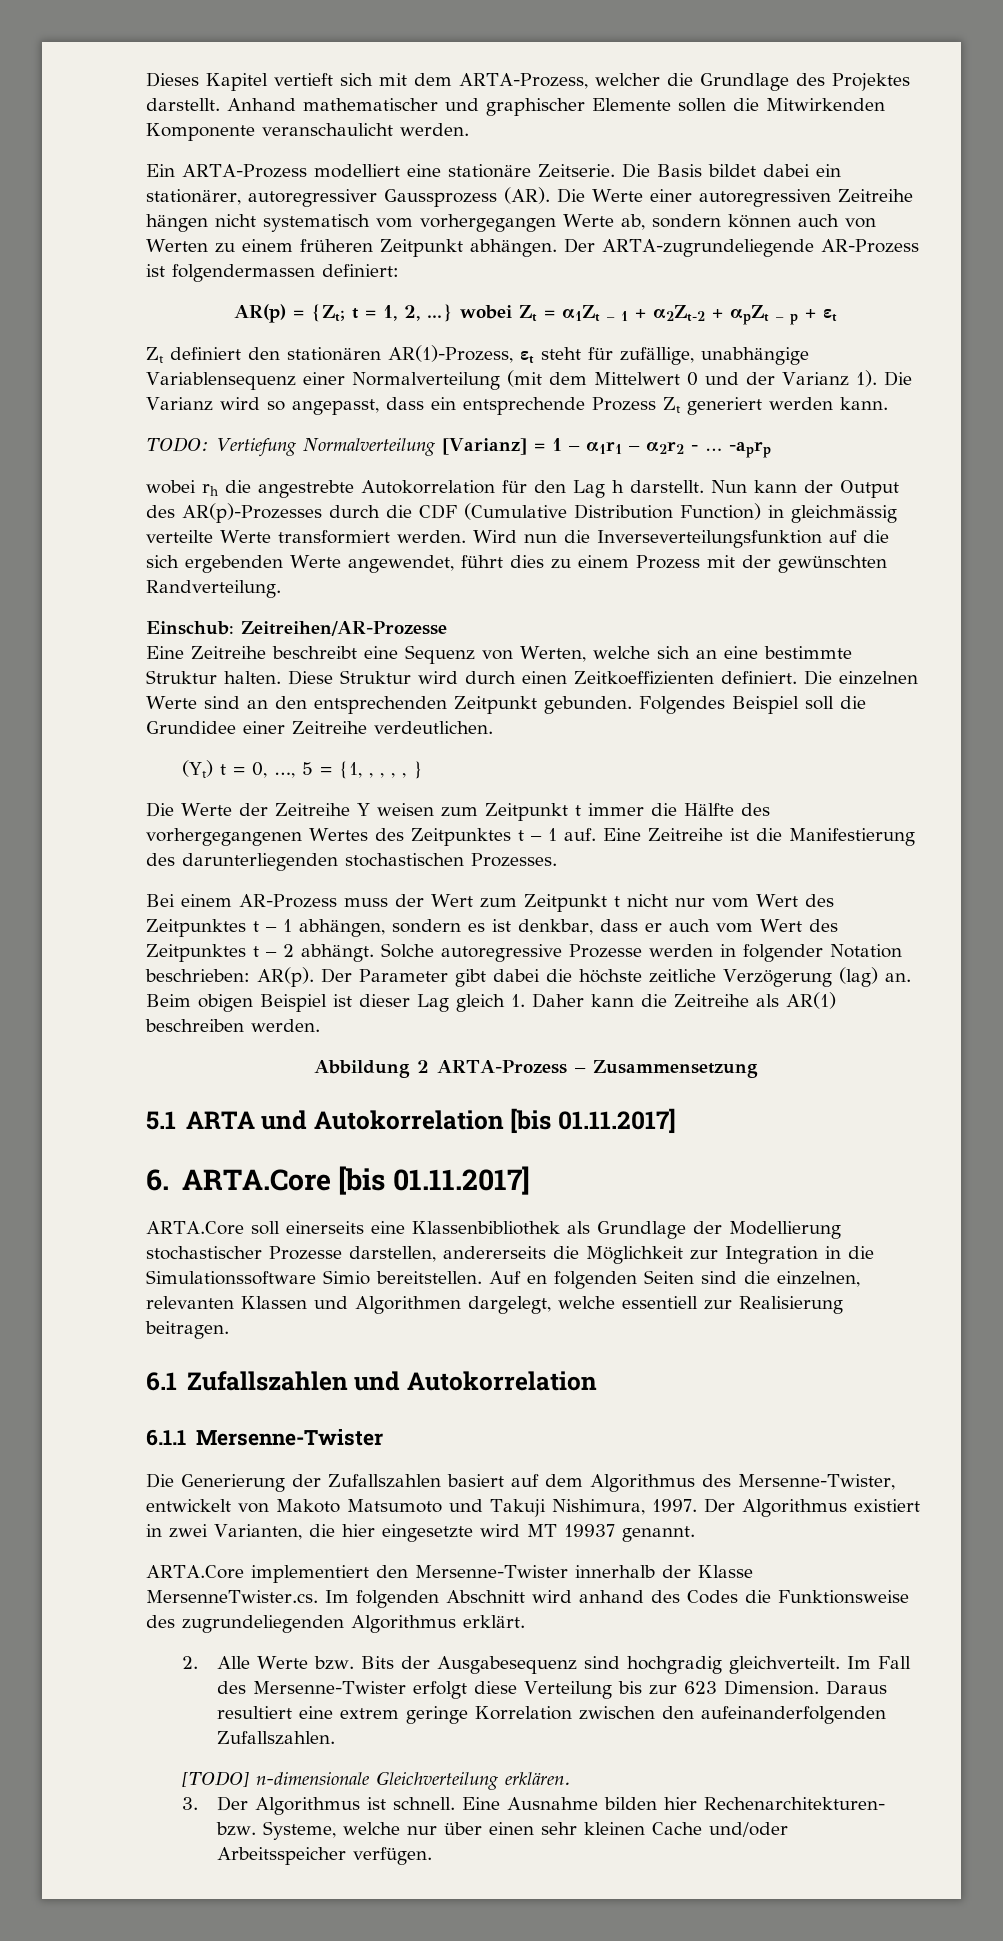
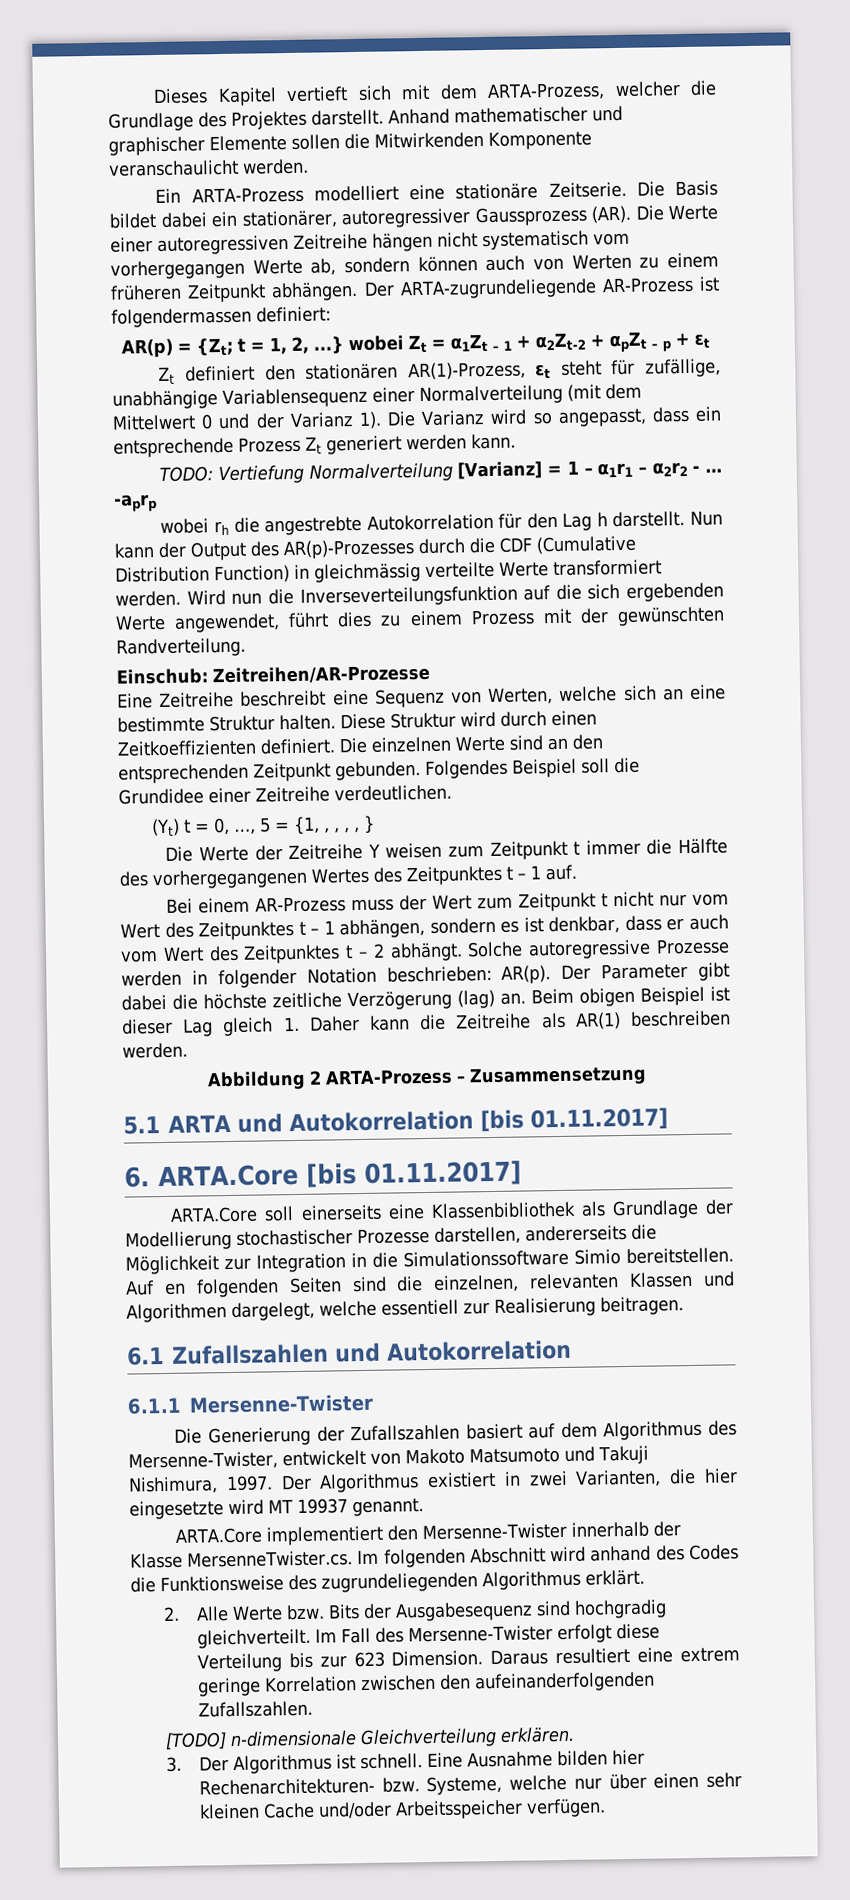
- Eine Zeitreihe ist die Manifestierung des darunterliegenden stochastischen Prozesses.

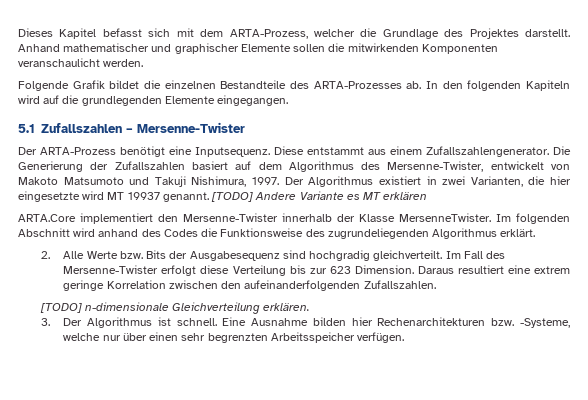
- Dieses Kapitel vertieft sich mit dem ARTA-Prozess, welcher die Grundlage des Projektes darstellt.
+ Dieses Kapitel befasst sich mit dem ARTA-Prozess, welcher die Grundlage des Projektes darstellt.
- Anhand mathematischer und graphischer Elemente sollen die Mitwirkenden Komponente veranschaulicht werden.
+ Anhand mathematischer und graphischer Elemente sollen die mitwirkenden Komponenten veranschaulicht werden.
- Ein ARTA-Prozess modelliert eine stationäre Zeitserie. Die Basis bildet dabei ein stationärer, autoregressiver Gaussprozess (AR). Die Werte einer autoregressiven Zeitreihe hängen nicht systematisch vom vorhergegangen Werte ab, sondern können auch von Werten zu einem früheren Zeitpunkt abhängen. Der ARTA-zugrundeliegende AR-Prozess ist folgendermassen definiert:
- AR(p) = {Zt; t = 1, 2, ...} wobei Zt = α1Zt – 1 + α2Zt-2 + αpZt – p + εt
- Zt definiert den stationären AR(1)-Prozess, εt steht für zufällige, unabhängige Variablensequenz einer Normalverteilung (mit dem Mittelwert 0 und der Varianz 1). Die Varianz wird so angepasst, dass ein entsprechende Prozess Zt generiert werden kann.
- TODO: Vertiefung Normalverteilung [Varianz] = 1 – α1r1 – α2r2 - … -aprp
- wobei rh die angestrebte Autokorrelation für den Lag h darstellt. Nun kann der Output des AR(p)-Prozesses durch die CDF (Cumulative Distribution Function) in gleichmässig verteilte Werte transformiert werden. Wird nun die Inverseverteilungsfunktion auf die sich ergebenden Werte angewendet, führt dies zu einem Prozess mit der gewünschten Randverteilung.
- Einschub: Zeitreihen/AR-Prozesse
- Eine Zeitreihe beschreibt eine Sequenz von Werten, welche sich an eine bestimmte Struktur halten. Diese Struktur wird durch einen Zeitkoeffizienten definiert. Die einzelnen Werte sind an den entsprechenden Zeitpunkt gebunden. Folgendes Beispiel soll die Grundidee einer Zeitreihe verdeutlichen.
- (Yt) t = 0, …, 5 = {1, , , , , }
- Die Werte der Zeitreihe Y weisen zum Zeitpunkt t immer die Hälfte des vorhergegangenen Wertes des Zeitpunktes t – 1 auf.
- Bei einem AR-Prozess muss der Wert zum Zeitpunkt t nicht nur vom Wert des Zeitpunktes t – 1 abhängen, sondern es ist denkbar, dass er auch vom Wert des Zeitpunktes t – 2 abhängt. Solche autoregressive Prozesse werden in folgender Notation beschrieben: AR(p). Der Parameter gibt dabei die höchste zeitliche Verzögerung (lag) an. Beim obigen Beispiel ist dieser Lag gleich 1. Daher kann die Zeitreihe als AR(1) beschreiben werden.
- Abbildung 2 ARTA-Prozess – Zusammensetzung
- 5.1 ARTA und Autokorrelation [bis 01.11.2017]
- 6. ARTA.Core [bis 01.11.2017]
- ARTA.Core soll einerseits eine Klassenbibliothek als Grundlage der Modellierung stochastischer Prozesse darstellen, andererseits die Möglichkeit zur Integration in die Simulationssoftware Simio bereitstellen. Auf en folgenden Seiten sind die einzelnen, relevanten Klassen und Algorithmen dargelegt, welche essentiell zur Realisierung beitragen.
- 6.1 Zufallszahlen und Autokorrelation
- 6.1.1 Mersenne-Twister
- Die Generierung der Zufallszahlen basiert auf dem Algorithmus des Mersenne-Twister, entwickelt von Makoto Matsumoto und Takuji Nishimura, 1997.
+ Folgende Grafik bildet die einzelnen Bestandteile des ARTA-Prozesses ab. In den folgenden Kapiteln wird auf die grundlegenden Elemente eingegangen.
+ 5.1 Zufallszahlen – Mersenne-Twister
+ Der ARTA-Prozess benötigt eine Inputsequenz. Diese entstammt aus einem Zufallszahlengenerator. Die Generierung der Zufallszahlen basiert auf dem Algorithmus des Mersenne-Twister, entwickelt von Makoto Matsumoto und Takuji Nishimura, 1997.
+ [TODO] Andere Variante es MT erklären
- ARTA.Core implementiert den Mersenne-Twister innerhalb der Klasse MersenneTwister.cs. Im folgenden Abschnitt wird anhand des Codes die Funktionsweise des zugrundeliegenden Algorithmus erklärt.
+ ARTA.Core implementiert den Mersenne-Twister innerhalb der Klasse MersenneTwister. Im folgenden Abschnitt wird anhand des Codes die Funktionsweise des zugrundeliegenden Algorithmus erklärt.
- Eine Ausnahme bilden hier Rechenarchitekturen- bzw. Systeme, welche nur über einen sehr kleinen Cache und/oder Arbeitsspeicher verfügen.
+ Eine Ausnahme bilden hier Rechenarchitekturen bzw. -Systeme, welche nur über einen sehr begrenzten Arbeitsspeicher verfügen.

